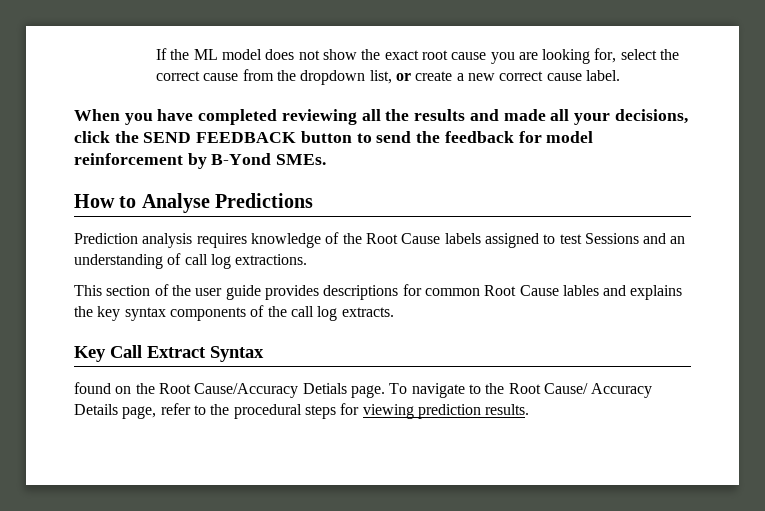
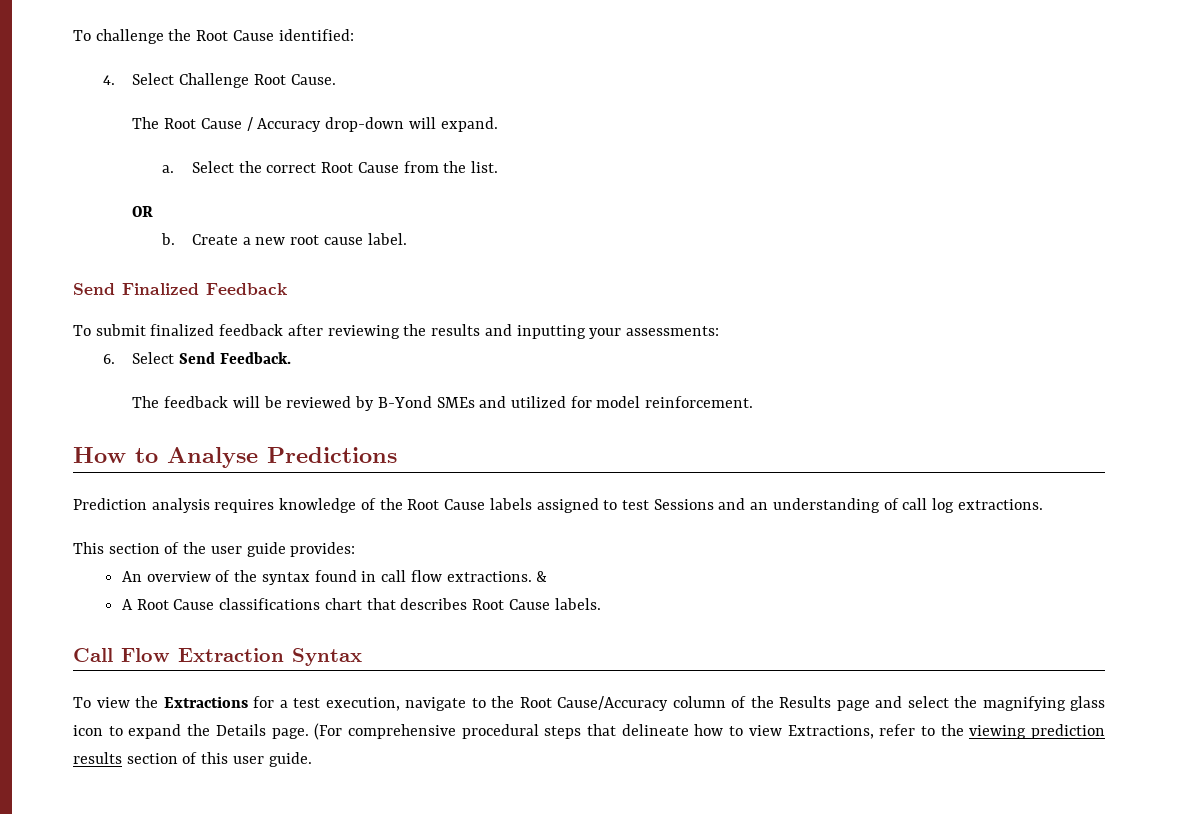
- If the ML model does not show the exact root cause you are looking for, select the correct cause from the dropdown list, or create a new correct cause label.
+ To challenge the Root Cause identified:
+ 4. Select Challenge Root Cause.
+ The Root Cause / Accuracy drop-down will expand.
+ a. Select the correct Root Cause from the list.
+ OR
+ b. Create a new root cause label.
- When you have completed reviewing all the results and made all your decisions, click the SEND FEEDBACK button to send the feedback for model reinforcement by B-Yond SMEs.
+ Send Finalized Feedback
+ To submit finalized feedback after reviewing the results and inputting your assessments:
+ 6. Select Send Feedback.
+ The feedback will be reviewed by B-Yond SMEs and utilized for model reinforcement.
- This section of the user guide provides descriptions for common Root Cause lables and explains the key syntax components of the call log extracts.
- Key Call Extract Syntax
- found on the Root Cause/Accuracy Detials page. To navigate to the Root Cause/ Accuracy Details page, refer to the procedural steps for viewing prediction results.
+ This section of the user guide provides:
+ An overview of the syntax found in call flow extractions. &
+ A Root Cause classifications chart that describes Root Cause labels.
+ Call Flow Extraction Syntax
+ To view the Extractions for a test execution, navigate to the Root Cause/Accuracy column of the Results page and select the magnifying glass icon to expand the Details page. (For comprehensive procedural steps that delineate how to view Extractions, refer to the viewing prediction results section of this user guide.

